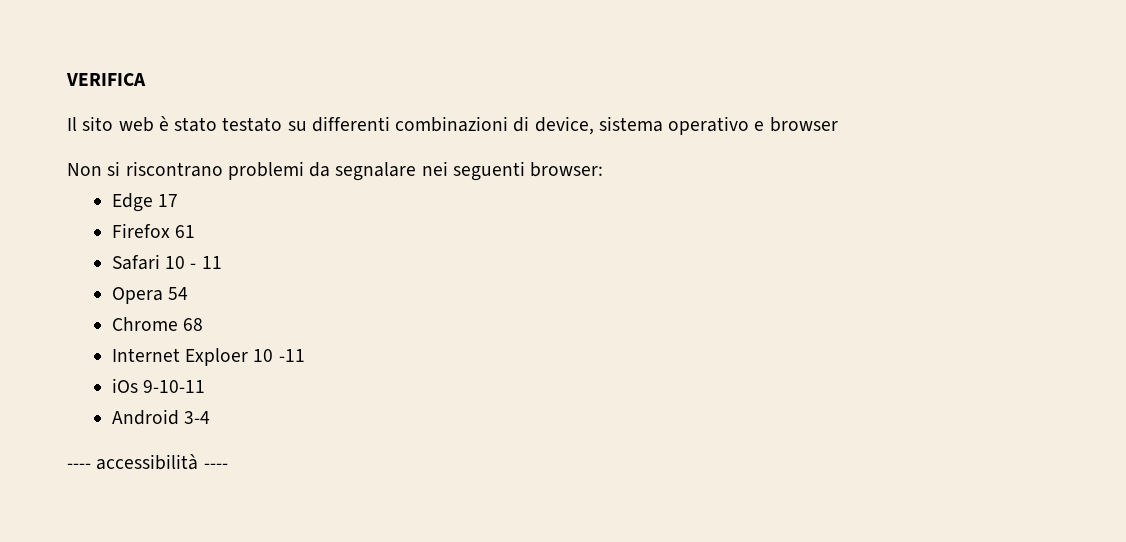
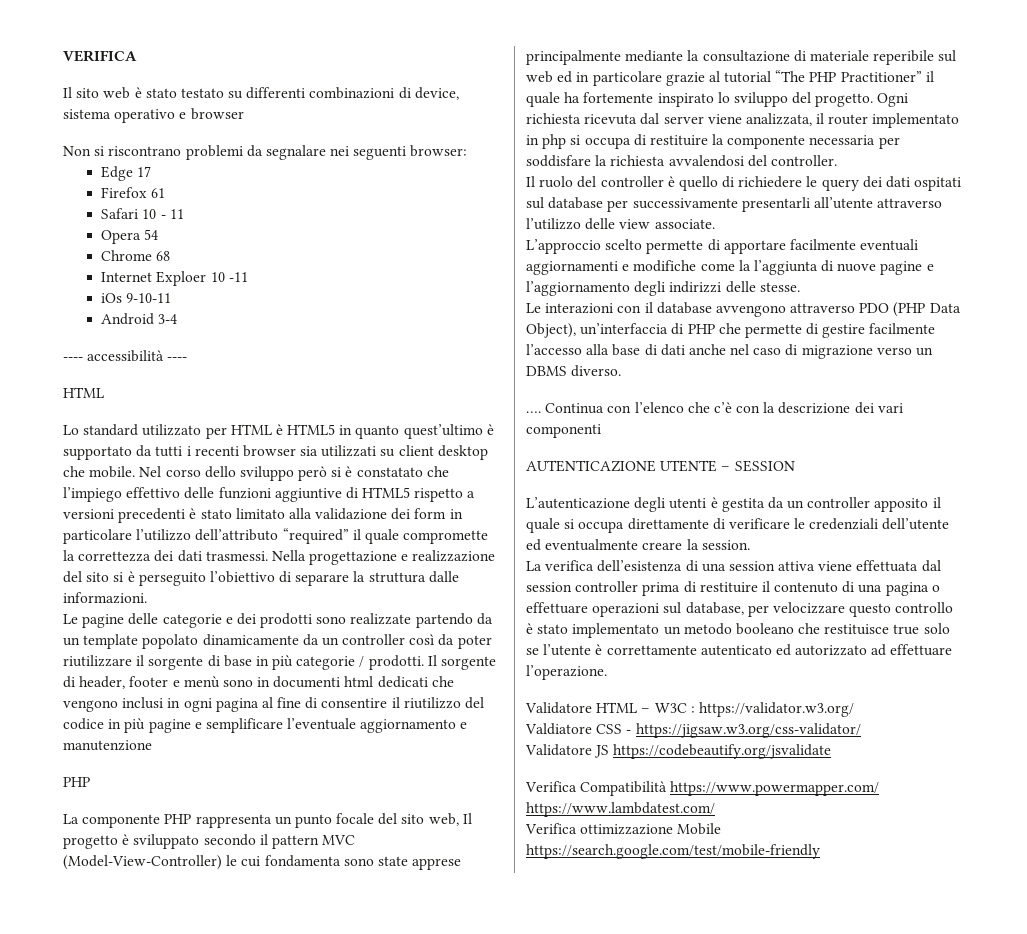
  ---- accessibilità ----
+ HTML
+ Lo standard utilizzato per HTML è HTML5 in quanto quest’ultimo è supportato da tutti i recenti browser sia utilizzati su client desktop che mobile. Nel corso dello sviluppo però si è constatato che l’impiego effettivo delle funzioni aggiuntive di HTML5 rispetto a versioni precedenti è stato limitato alla validazione dei form in particolare l’utilizzo dell’attributo “required” il quale compromette la correttezza dei dati trasmessi. Nella progettazione e realizzazione del sito si è perseguito l’obiettivo di separare la struttura dalle informazioni.
+ Le pagine delle categorie e dei prodotti sono realizzate partendo da un template popolato dinamicamente da un controller così da poter riutilizzare il sorgente di base in più categorie / prodotti. Il sorgente di header, footer e menù sono in documenti html dedicati che vengono inclusi in ogni pagina al fine di consentire il riutilizzo del codice in più pagine e semplificare l’eventuale aggiornamento e manutenzione
+ PHP
+ La componente PHP rappresenta un punto focale del sito web, Il progetto è sviluppato secondo il pattern MVC (Model-View-Controller) le cui fondamenta sono state apprese principalmente mediante la consultazione di materiale reperibile sul web ed in particolare grazie al tutorial “The PHP Practitioner” il quale ha fortemente inspirato lo sviluppo del progetto. Ogni richiesta ricevuta dal server viene analizzata, il router implementato in php si occupa di restituire la componente necessaria per soddisfare la richiesta avvalendosi del controller.
+ Il ruolo del controller è quello di richiedere le query dei dati ospitati sul database per successivamente presentarli all’utente attraverso l’utilizzo delle view associate.
+ L’approccio scelto permette di apportare facilmente eventuali aggiornamenti e modifiche come la l’aggiunta di nuove pagine e l’aggiornamento degli indirizzi delle stesse.
+ Le interazioni con il database avvengono attraverso PDO (PHP Data Object), un’interfaccia di PHP che permette di gestire facilmente l’accesso alla base di dati anche nel caso di migrazione verso un DBMS diverso.
+ …. Continua con l’elenco che c’è con la descrizione dei vari componenti
+ AUTENTICAZIONE UTENTE – SESSION
+ L’autenticazione degli utenti è gestita da un controller apposito il quale si occupa direttamente di verificare le credenziali dell’utente ed eventualmente creare la session.
+ La verifica dell’esistenza di una session attiva viene effettuata dal session controller prima di restituire il contenuto di una pagina o effettuare operazioni sul database, per velocizzare questo controllo è stato implementato un metodo booleano che restituisce true solo se l’utente è correttamente autenticato ed autorizzato ad effettuare l’operazione.
+ Validatore HTML – W3C : https://validator.w3.org/
+ Valdiatore CSS - https://jigsaw.w3.org/css-validator/
+ Validatore JS https://codebeautify.org/jsvalidate
+ Verifica Compatibilità https://www.powermapper.com/ https://www.lambdatest.com/
+ Verifica ottimizzazione Mobile https://search.google.com/test/mobile-friendly

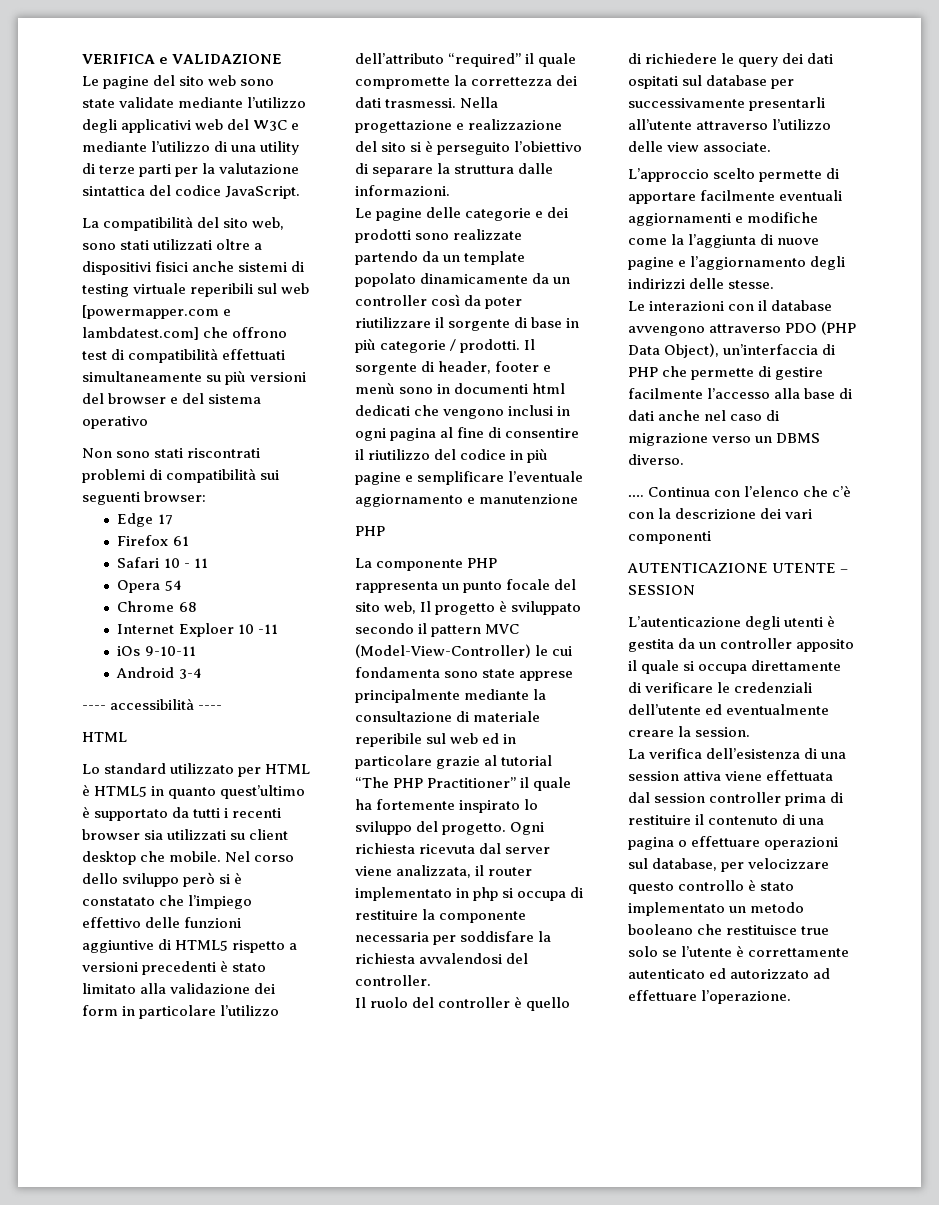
- VERIFICA
- Il sito web è stato testato su differenti combinazioni di device, sistema operativo e browser
+ VERIFICA e VALIDAZIONE
+ Le pagine del sito web sono state validate mediante l’utilizzo degli applicativi web del W3C e mediante l’utilizzo di una utility di terze parti per la valutazione sintattica del codice JavaScript.
+ La compatibilità del sito web, sono stati utilizzati oltre a dispositivi fisici anche sistemi di testing virtuale reperibili sul web [powermapper.com e lambdatest.com] che offrono test di compatibilità effettuati simultaneamente su più versioni del browser e del sistema operativo
- Non si riscontrano problemi da segnalare nei seguenti browser:
+ Non sono stati riscontrati problemi di compatibilità sui seguenti browser:
- Validatore HTML – W3C : https://validator.w3.org/
- Valdiatore CSS - https://jigsaw.w3.org/css-validator/
- Validatore JS https://codebeautify.org/jsvalidate
- Verifica Compatibilità https://www.powermapper.com/ https://www.lambdatest.com/
- Verifica ottimizzazione Mobile https://search.google.com/test/mobile-friendly

